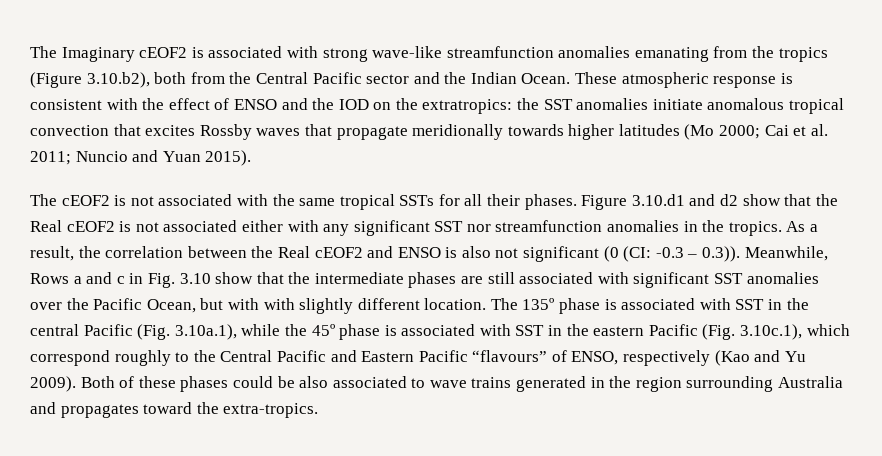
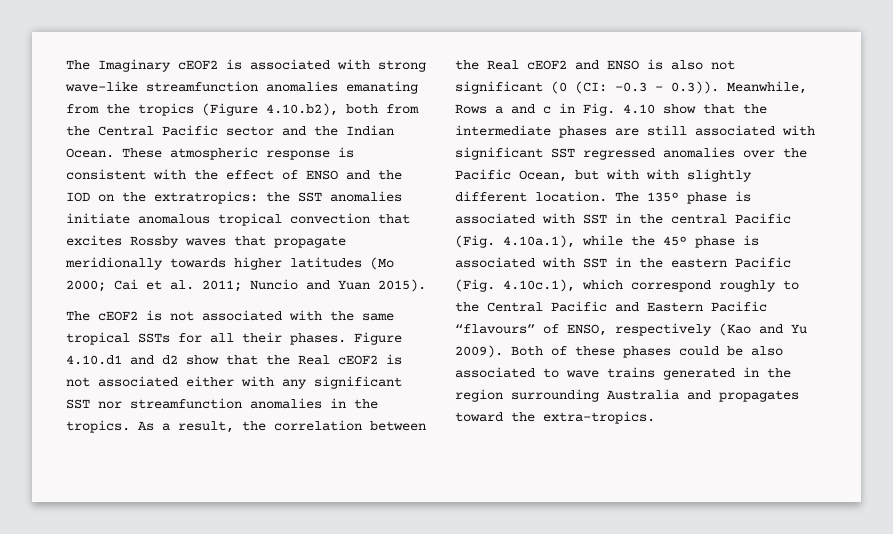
- The Imaginary cEOF2 is associated with strong wave-like streamfunction anomalies emanating from the tropics (Figure 3.10.b2), both from the Central Pacific sector and the Indian Ocean.
+ The Imaginary cEOF2 is associated with strong wave-like streamfunction anomalies emanating from the tropics (Figure 4.10.b2), both from the Central Pacific sector and the Indian Ocean.
- Figure 3.10.d1 and d2 show that the Real cEOF2 is not associated either with any significant SST nor streamfunction anomalies in the tropics.
+ Figure 4.10.d1 and d2 show that the Real cEOF2 is not associated either with any significant SST nor streamfunction anomalies in the tropics.
- As a result, the correlation between the Real cEOF2 and ENSO is also not significant (0 (CI: -0.3 – 0.3)). Meanwhile, Rows a and c in Fig. 3.10 show that the intermediate phases are still associated with significant SST anomalies over the Pacific Ocean, but with with slightly different location.
+ As a result, the correlation between the Real cEOF2 and ENSO is also not significant (0 (CI: -0.3 – 0.3)). Meanwhile, Rows a and c in Fig. 4.10 show that the intermediate phases are still associated with significant SST regressed anomalies over the Pacific Ocean, but with with slightly different location.
- The 135º phase is associated with SST in the central Pacific (Fig. 3.10a.1), while the 45º phase is associated with SST in the eastern Pacific (Fig. 3.10c.1), which correspond roughly to the Central Pacific and Eastern Pacific “flavours” of ENSO, respectively (Kao and Yu 2009).
+ The 135º phase is associated with SST in the central Pacific (Fig. 4.10a.1), while the 45º phase is associated with SST in the eastern Pacific (Fig. 4.10c.1), which correspond roughly to the Central Pacific and Eastern Pacific “flavours” of ENSO, respectively (Kao and Yu 2009).

